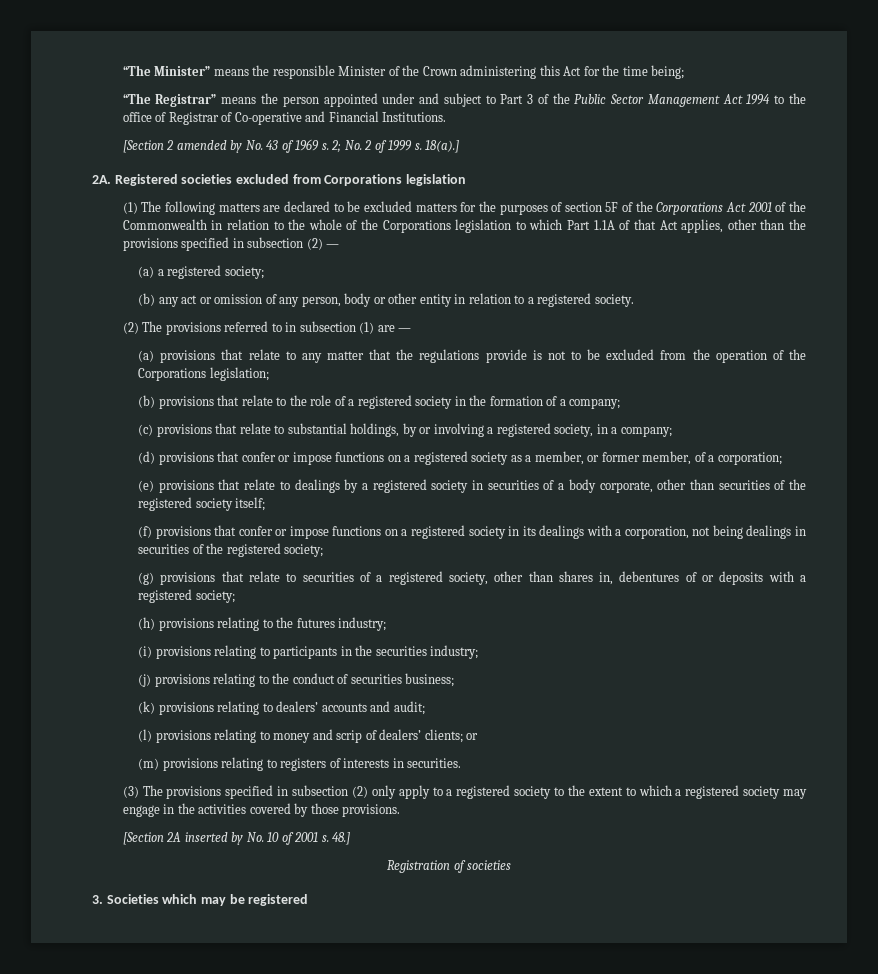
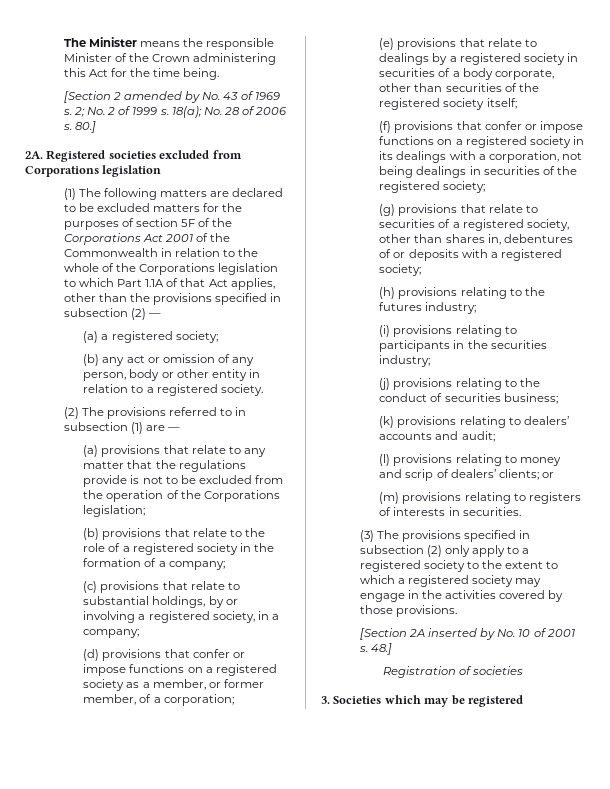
- “The Minister” means the responsible Minister of the Crown administering this Act for the time being;
- “The Registrar” means the person appointed under and subject to Part 3 of the Public Sector Management Act 1994 to the office of Registrar of Co-operative and Financial Institutions.
+ The Minister means the responsible Minister of the Crown administering this Act for the time being.
- 18(a).]
+ 18(a); No. 28 of 2006 s. 80.]

